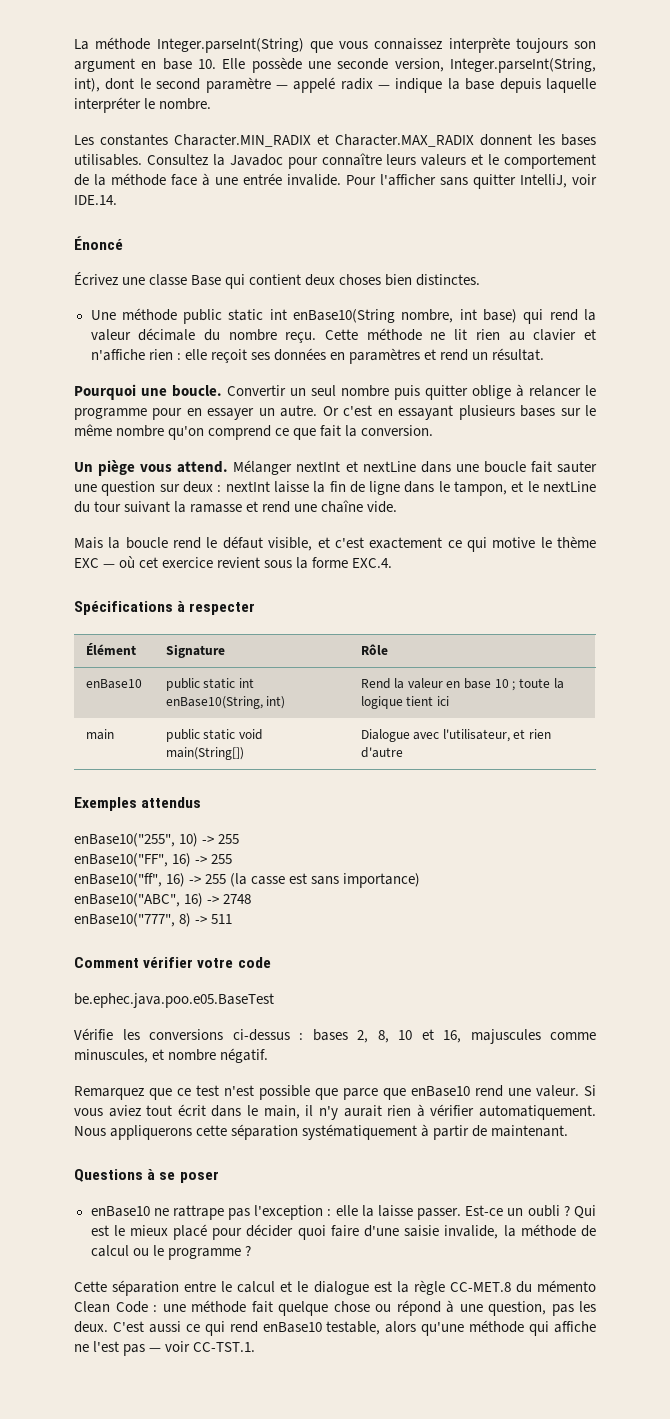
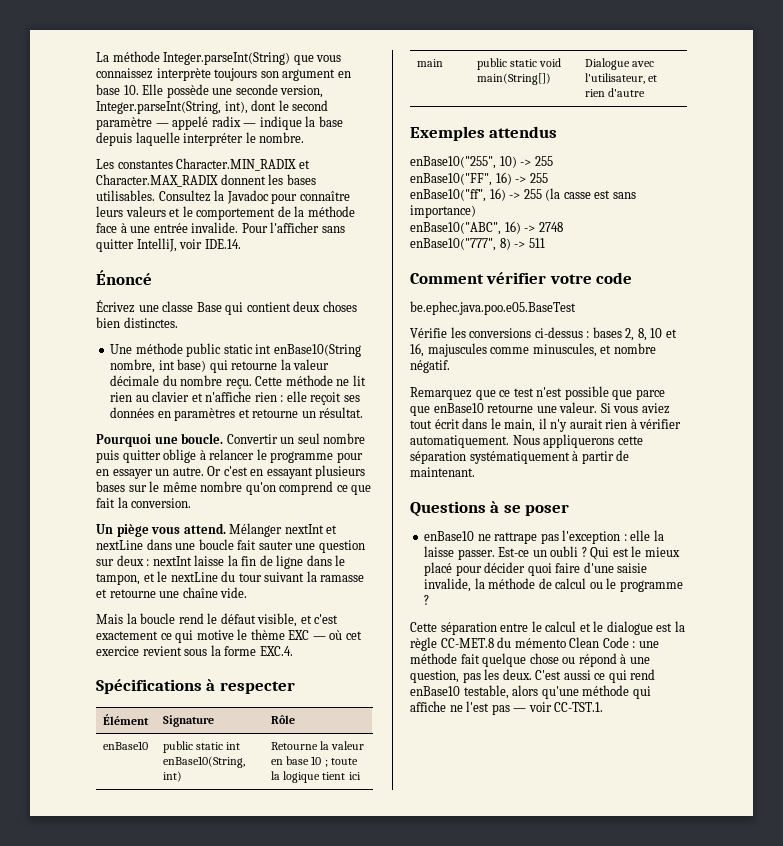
- Une méthode public static int enBase10(String nombre, int base) qui rend la valeur décimale du nombre reçu.
+ Une méthode public static int enBase10(String nombre, int base) qui retourne la valeur décimale du nombre reçu.
- Cette méthode ne lit rien au clavier et n'affiche rien : elle reçoit ses données en paramètres et rend un résultat.
+ Cette méthode ne lit rien au clavier et n'affiche rien : elle reçoit ses données en paramètres et retourne un résultat.
- Mélanger nextInt et nextLine dans une boucle fait sauter une question sur deux : nextInt laisse la fin de ligne dans le tampon, et le nextLine du tour suivant la ramasse et rend une chaîne vide.
+ Mélanger nextInt et nextLine dans une boucle fait sauter une question sur deux : nextInt laisse la fin de ligne dans le tampon, et le nextLine du tour suivant la ramasse et retourne une chaîne vide.
- enBase10 | public static int enBase10(String, int) | Rend la valeur en base 10 ; toute la logique tient ici
+ enBase10 | public static int enBase10(String, int) | Retourne la valeur en base 10 ; toute la logique tient ici
- Remarquez que ce test n'est possible que parce que enBase10 rend une valeur.
+ Remarquez que ce test n'est possible que parce que enBase10 retourne une valeur.

